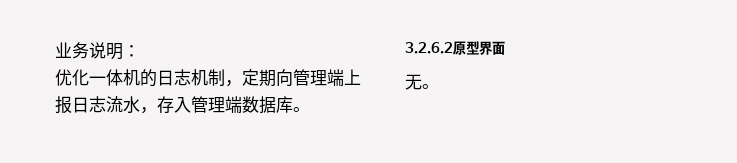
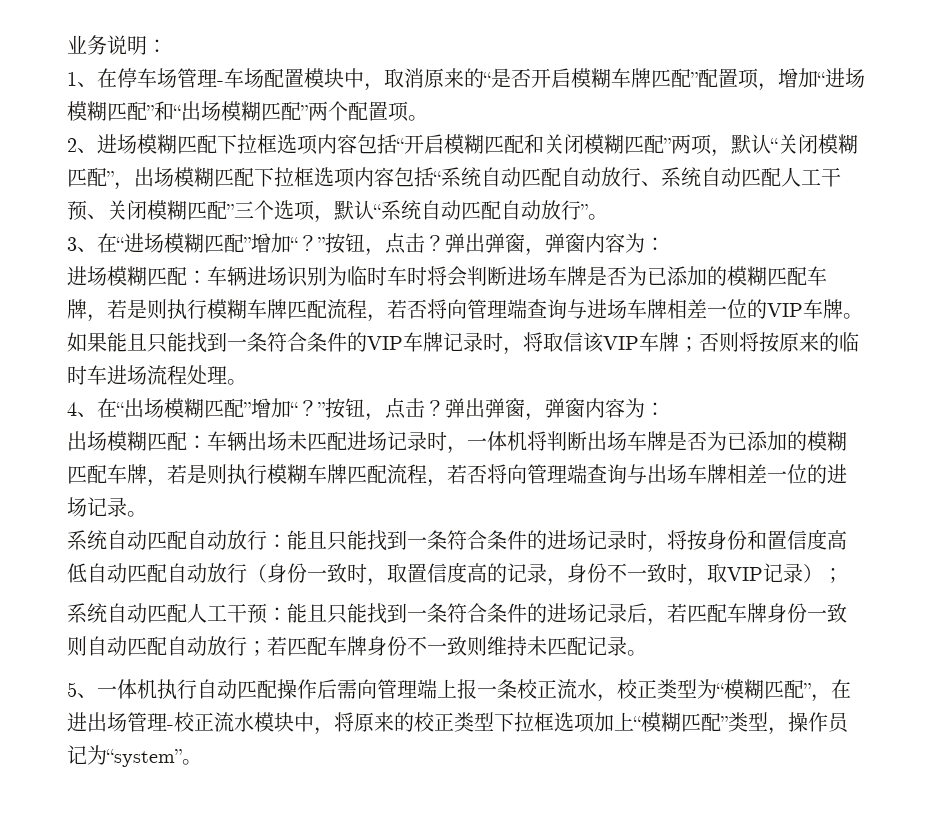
- 优化一体机的日志机制，定期向管理端上报日志流水，存入管理端数据库。
- 3.2.6.2原型界面
- 无。
+ 1、在停车场管理-车场配置模块中，取消原来的“是否开启模糊车牌匹配”配置项，增加“进场模糊匹配”和“出场模糊匹配”两个配置项。
+ 2、进场模糊匹配下拉框选项内容包括“开启模糊匹配和关闭模糊匹配”两项，默认“关闭模糊匹配”，出场模糊匹配下拉框选项内容包括“系统自动匹配自动放行、系统自动匹配人工干预、关闭模糊匹配”三个选项，默认“系统自动匹配自动放行”。
+ 3、在“进场模糊匹配”增加“？”按钮，点击？弹出弹窗，弹窗内容为：
+ 进场模糊匹配：车辆进场识别为临时车时将会判断进场车牌是否为已添加的模糊匹配车牌，若是则执行模糊车牌匹配流程，若否将向管理端查询与进场车牌相差一位的VIP车牌。如果能且只能找到一条符合条件的VIP车牌记录时，将取信该VIP车牌；否则将按原来的临时车进场流程处理。
+ 4、在“出场模糊匹配”增加“？”按钮，点击？弹出弹窗，弹窗内容为：
+ 出场模糊匹配：车辆出场未匹配进场记录时，一体机将判断出场车牌是否为已添加的模糊匹配车牌，若是则执行模糊车牌匹配流程，若否将向管理端查询与出场车牌相差一位的进场记录。
+ 系统自动匹配自动放行：能且只能找到一条符合条件的进场记录时，将按身份和置信度高低自动匹配自动放行（身份一致时，取置信度高的记录，身份不一致时，取VIP记录）；
+ 系统自动匹配人工干预：能且只能找到一条符合条件的进场记录后，若匹配车牌身份一致则自动匹配自动放行；若匹配车牌身份不一致则维持未匹配记录。
+ 5、一体机执行自动匹配操作后需向管理端上报一条校正流水，校正类型为“模糊匹配”，在进出场管理-校正流水模块中，将原来的校正类型下拉框选项加上“模糊匹配”类型，操作员记为“system”。

